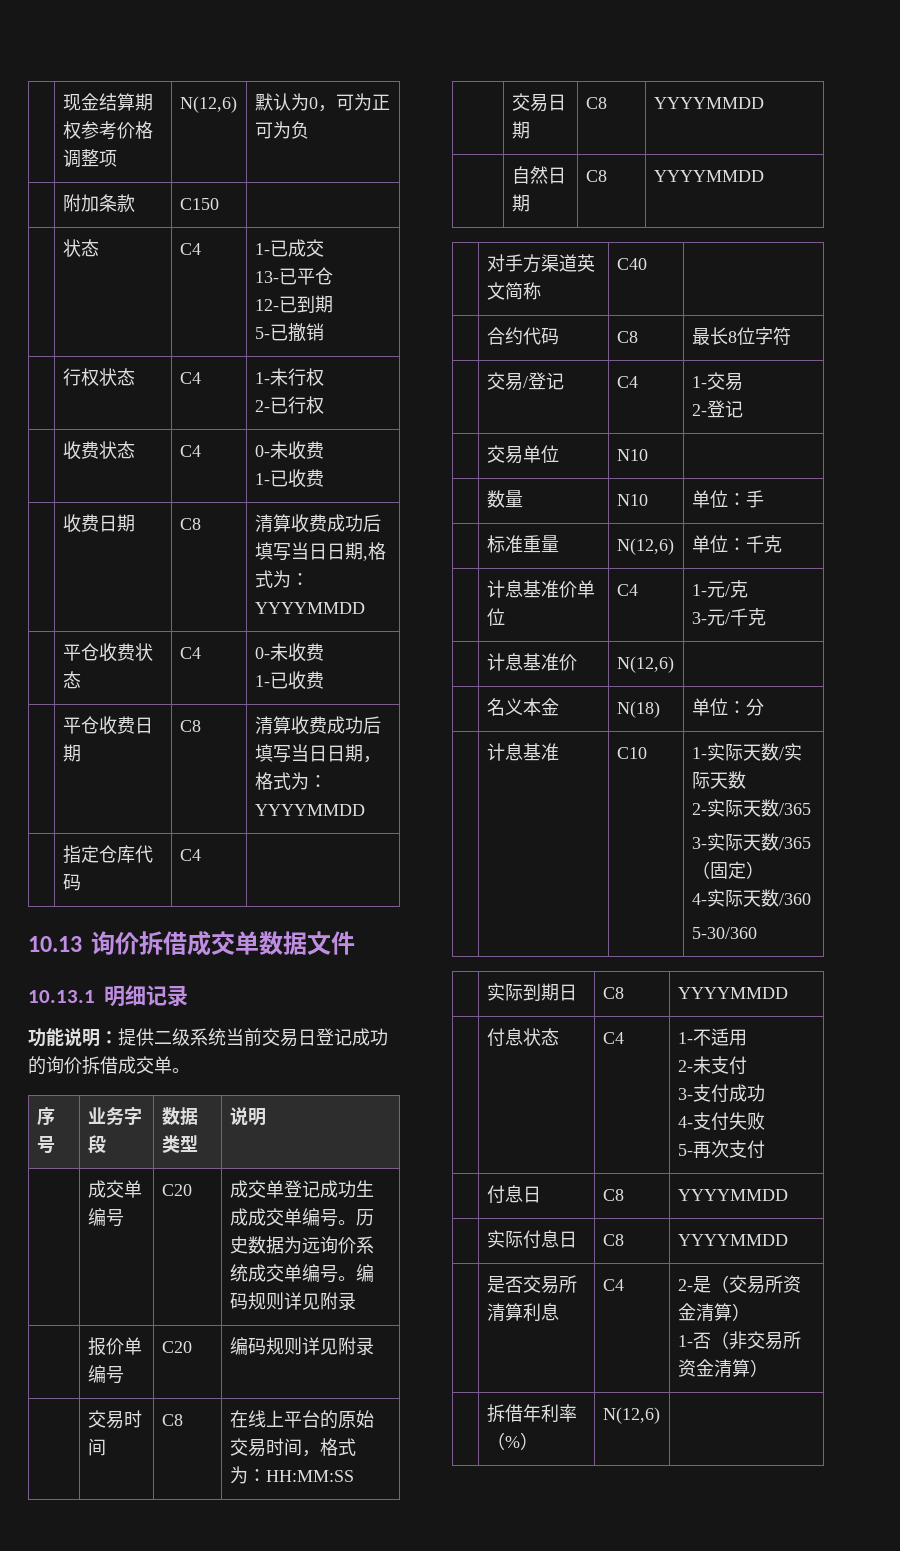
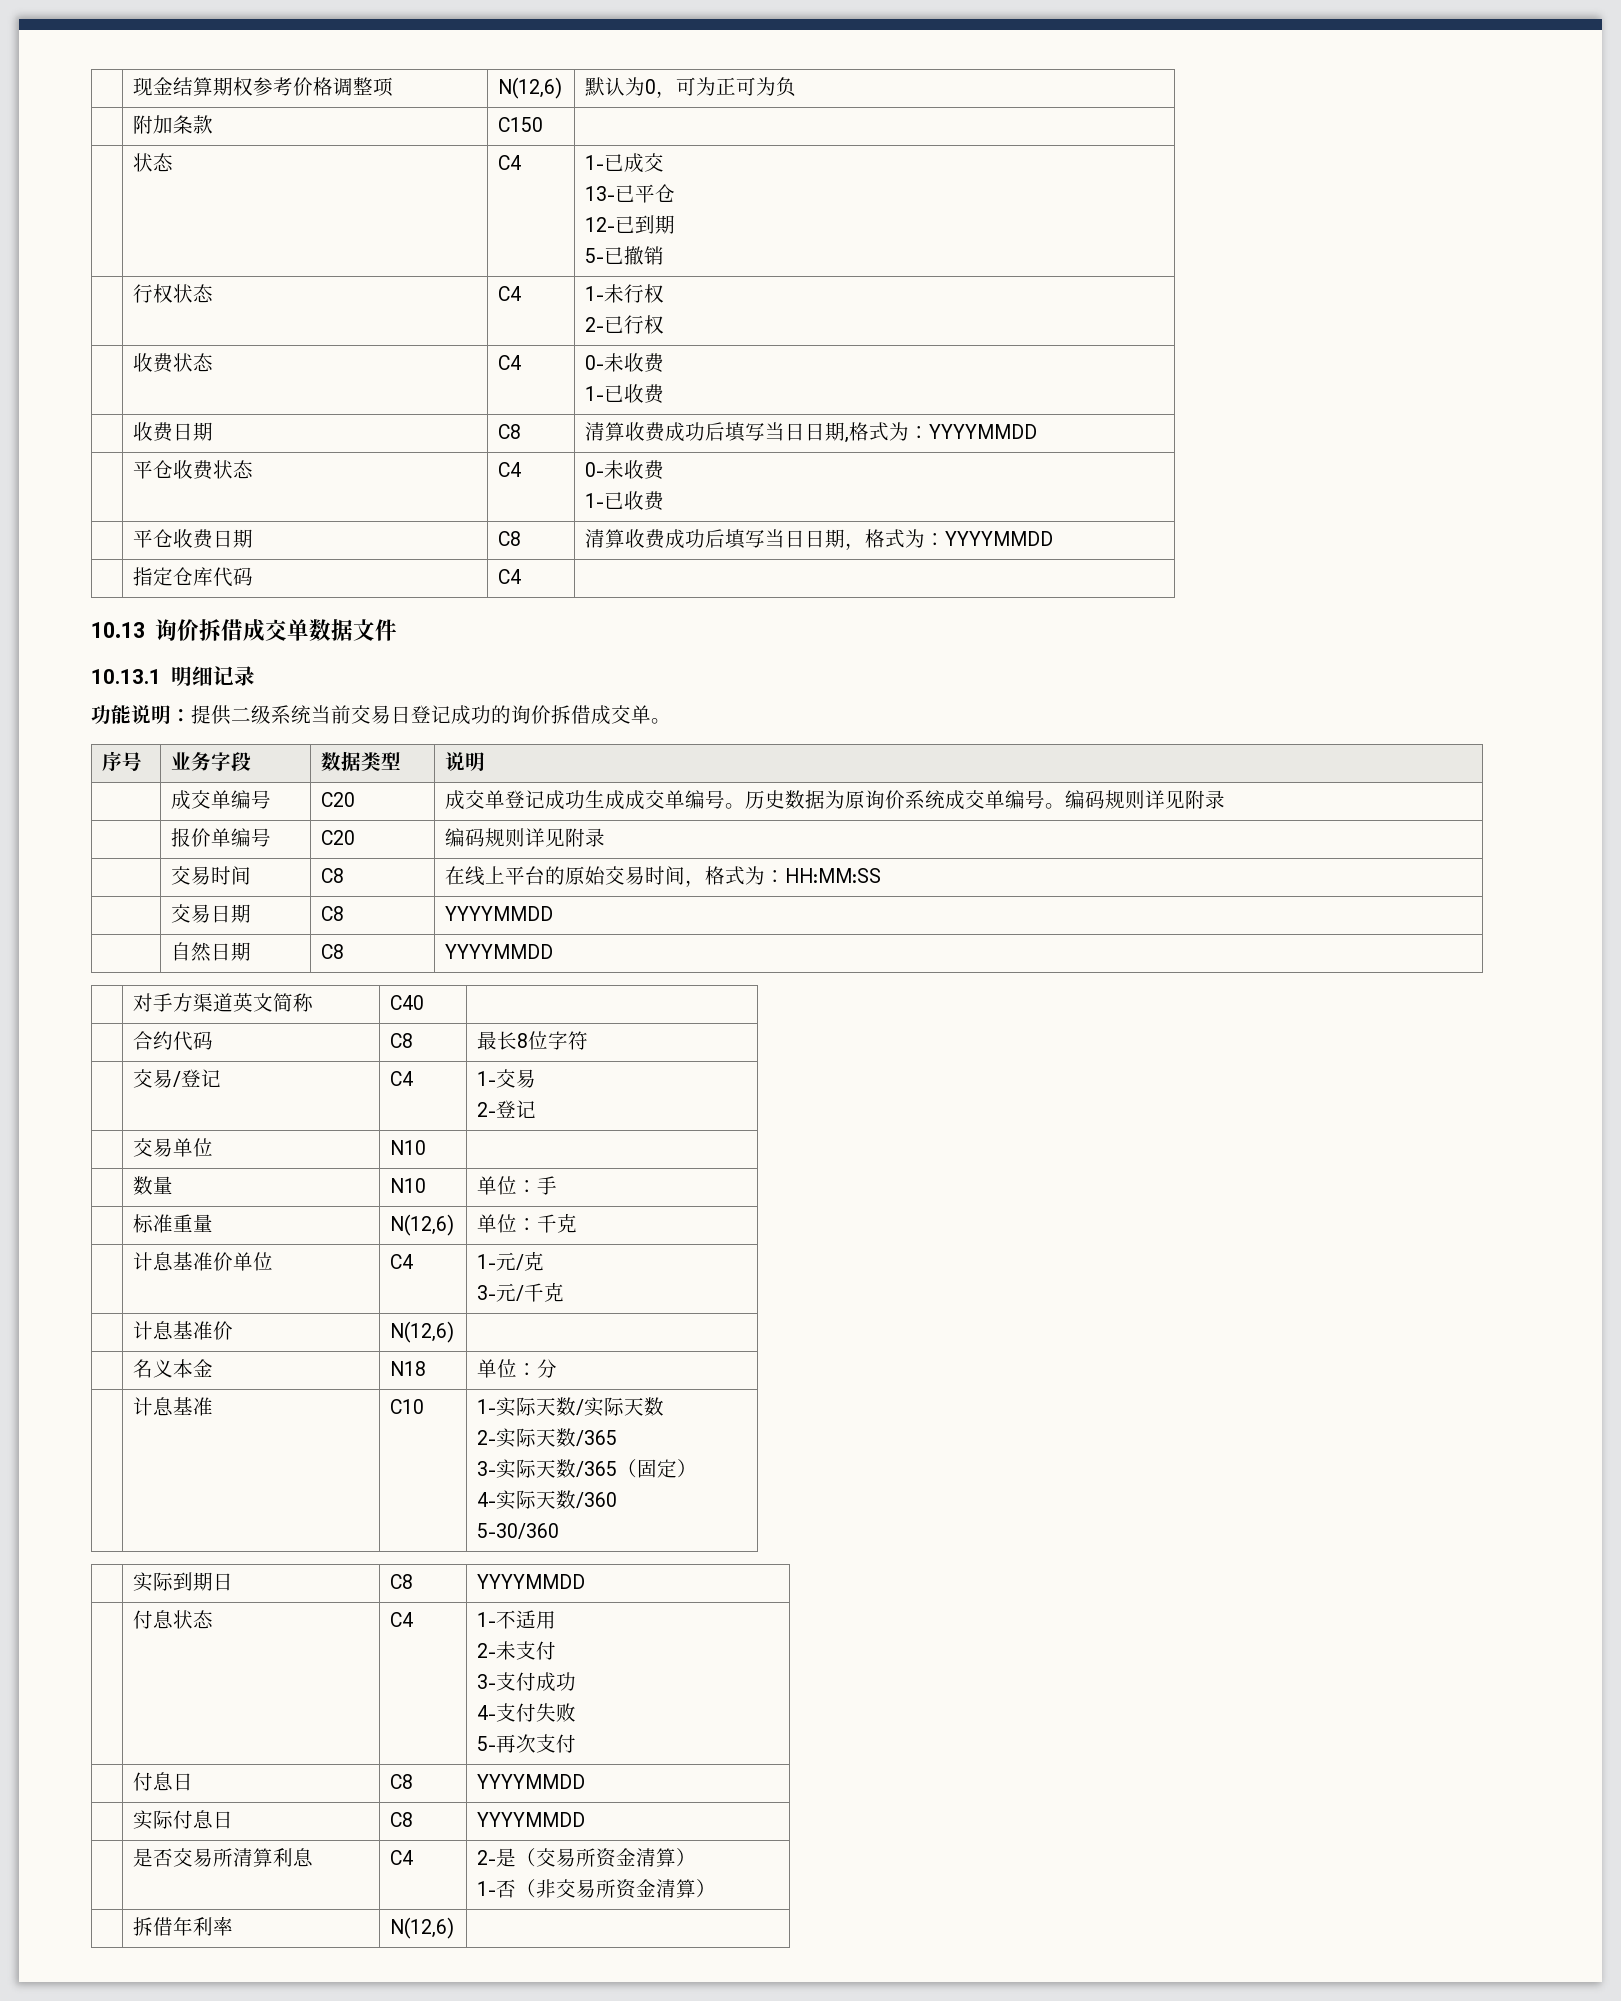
- | 成交单编号 | C20 | 成交单登记成功生成成交单编号。历史数据为远询价系统成交单编号。编码规则详见附录
+ | 成交单编号 | C20 | 成交单登记成功生成成交单编号。历史数据为原询价系统成交单编号。编码规则详见附录
- | 名义本金 | N(18) | 单位：分
+ | 名义本金 | N18 | 单位：分
- | 拆借年利率（%） | N(12,6) |
+ | 拆借年利率 | N(12,6) |

